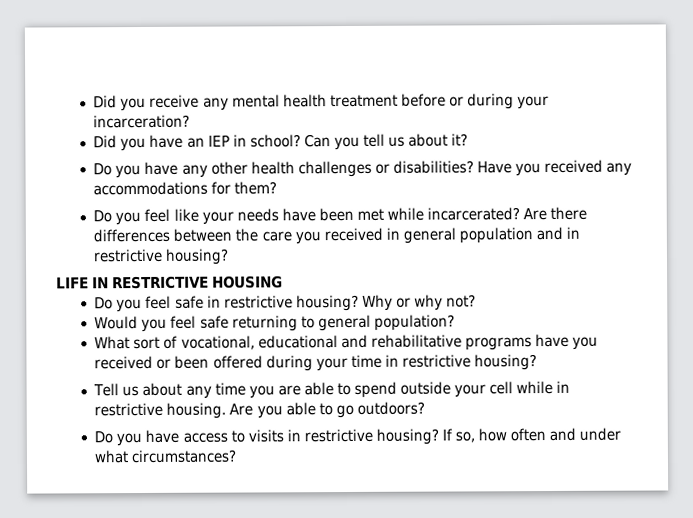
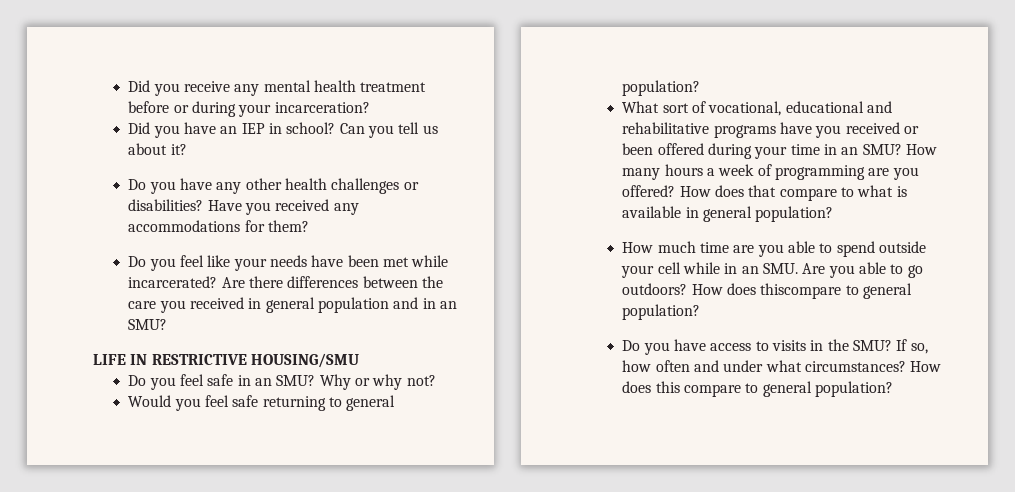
- Are there differences between the care you received in general population and in restrictive housing?
+ Are there differences between the care you received in general population and in an SMU?
- LIFE IN RESTRICTIVE HOUSING
+ LIFE IN RESTRICTIVE HOUSING/SMU
- Do you feel safe in restrictive housing?
+ Do you feel safe in an SMU?
- What sort of vocational, educational and rehabilitative programs have you received or been offered during your time in restrictive housing?
- Tell us about any time you are able to spend outside your cell while in restrictive housing. Are you able to go outdoors?
+ What sort of vocational, educational and rehabilitative programs have you received or been offered during your time in an SMU? How many hours a week of programming are you offered? How does that compare to what is available in general population?
+ How much time are you able to spend outside your cell while in an SMU. Are you able to go outdoors? How does thiscompare to general population?
- Do you have access to visits in restrictive housing?
+ Do you have access to visits in the SMU?
+ How does this compare to general population?

